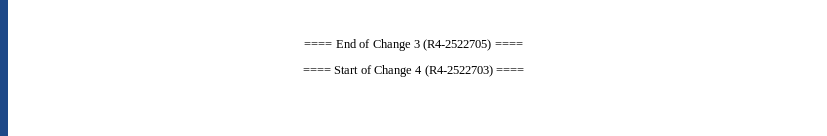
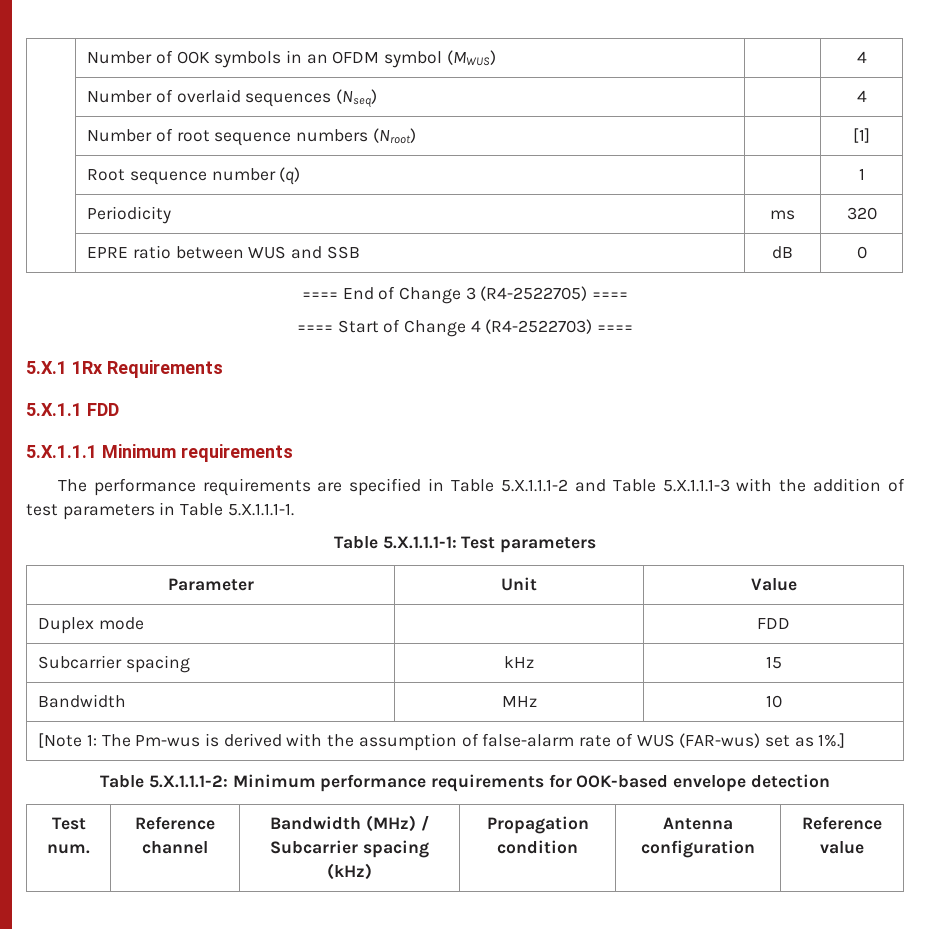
+ | Number of OOK symbols in an OFDM symbol (MWUS) | | 4
+ | Number of overlaid sequences (Nseq) | | 4
+ | Number of root sequence numbers (Nroot) | | [1]
+ | Root sequence number (q) | | 1
+ | Periodicity | ms | 320
+ | EPRE ratio between WUS and SSB | dB | 0
+ 5.X.1 1Rx Requirements
+ 5.X.1.1 FDD
+ 5.X.1.1.1 Minimum requirements
+ The performance requirements are specified in Table 5.X.1.1.1-2 and Table 5.X.1.1.1-3 with the addition of test parameters in Table 5.X.1.1.1-1.
+ Table 5.X.1.1.1-1: Test parameters
+ Parameter | Unit | Value
+ Duplex mode | | FDD
+ Subcarrier spacing | kHz | 15
+ Bandwidth | MHz | 10
+ [Note 1: The Pm-wus is derived with the assumption of false-alarm rate of WUS (FAR-wus) set as 1%.]
+ Table 5.X.1.1.1-2: Minimum performance requirements for OOK-based envelope detection
+ Test num. | Reference channel | Bandwidth (MHz) / Subcarrier spacing (kHz) | Propagation condition | Antenna configuration | Reference value

